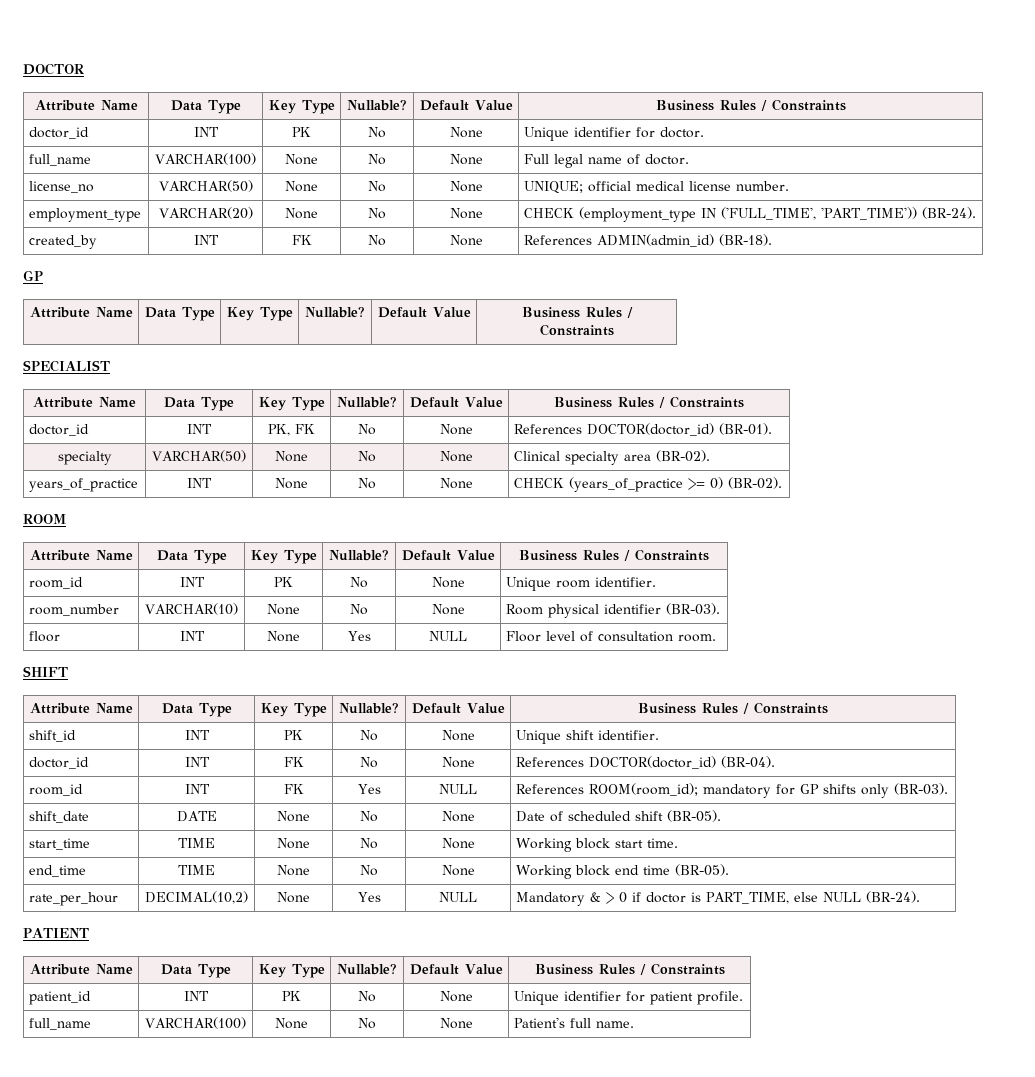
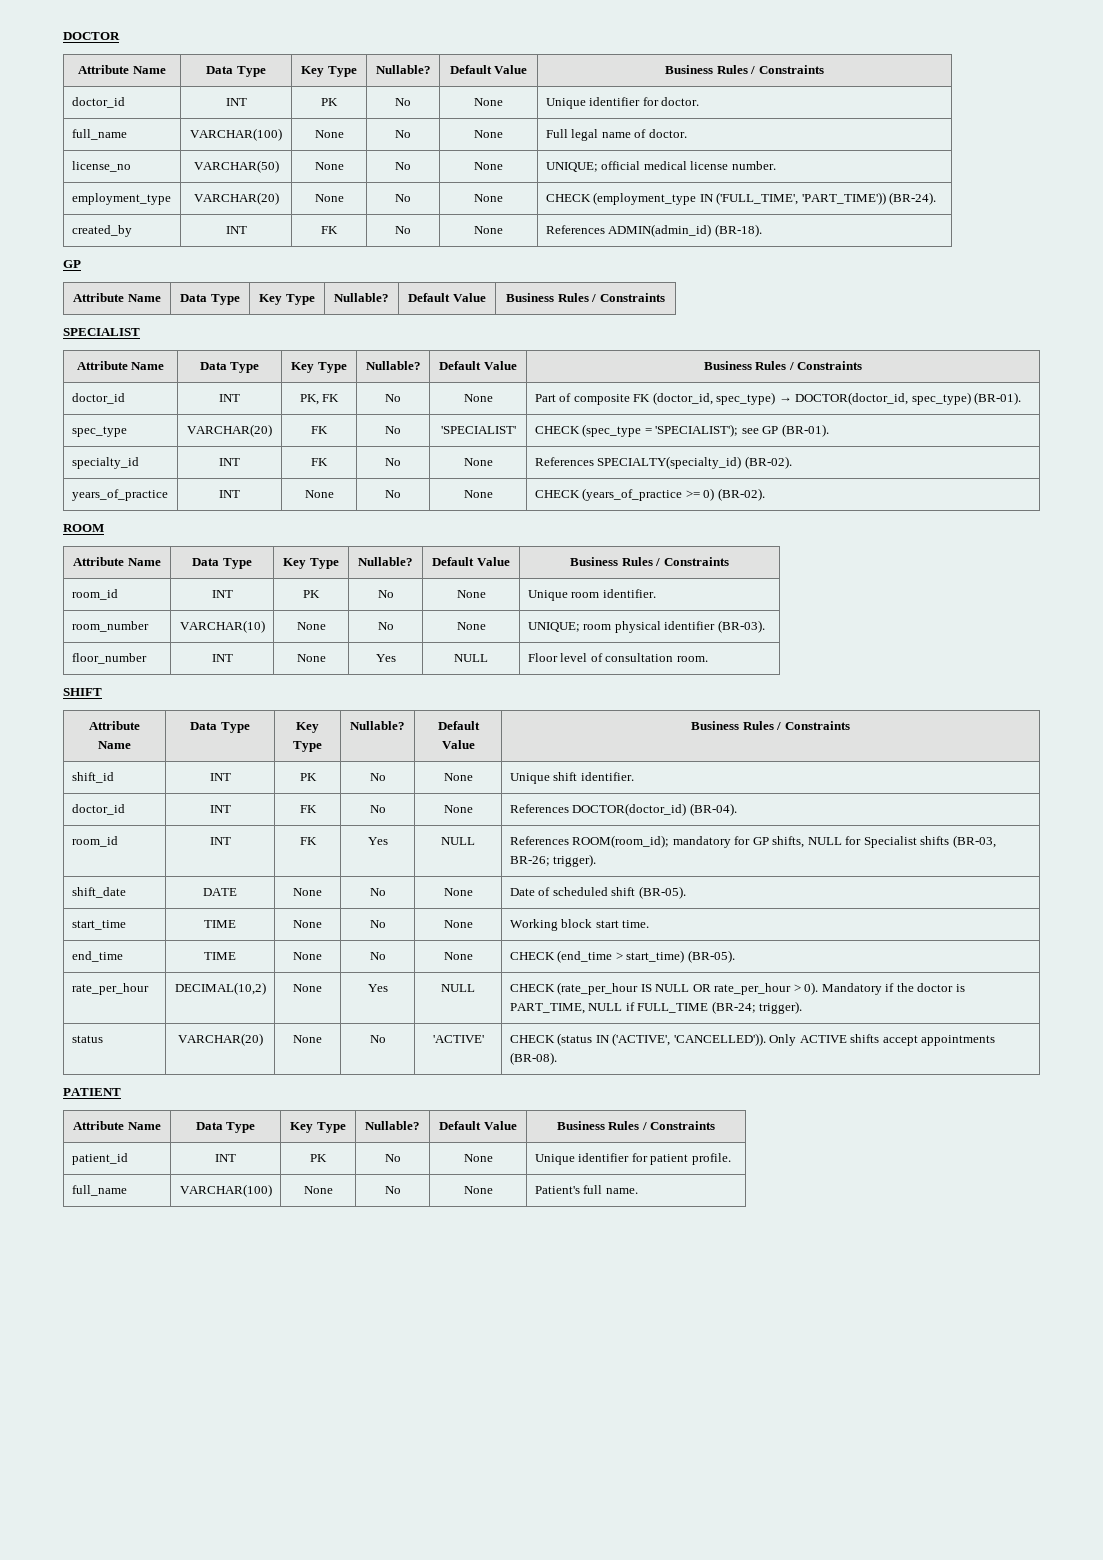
- doctor_id | INT | PK, FK | No | None | References DOCTOR(doctor_id) (BR-01).
- specialty | VARCHAR(50) | None | No | None | Clinical specialty area (BR-02).
+ doctor_id | INT | PK, FK | No | None | Part of composite FK (doctor_id, spec_type) → DOCTOR(doctor_id, spec_type) (BR-01).
+ spec_type | VARCHAR(20) | FK | No | 'SPECIALIST' | CHECK (spec_type = 'SPECIALIST'); see GP (BR-01).
+ specialty_id | INT | FK | No | None | References SPECIALTY(specialty_id) (BR-02).
- room_number | VARCHAR(10) | None | No | None | Room physical identifier (BR-03).
+ room_number | VARCHAR(10) | None | No | None | UNIQUE; room physical identifier (BR-03).
- floor | INT | None | Yes | NULL | Floor level of consultation room.
+ floor_number | INT | None | Yes | NULL | Floor level of consultation room.
- room_id | INT | FK | Yes | NULL | References ROOM(room_id); mandatory for GP shifts only (BR-03).
+ room_id | INT | FK | Yes | NULL | References ROOM(room_id); mandatory for GP shifts, NULL for Specialist shifts (BR-03, BR-26; trigger).
- end_time | TIME | None | No | None | Working block end time (BR-05).
+ end_time | TIME | None | No | None | CHECK (end_time > start_time) (BR-05).
- rate_per_hour | DECIMAL(10,2) | None | Yes | NULL | Mandatory & > 0 if doctor is PART_TIME, else NULL (BR-24).
+ rate_per_hour | DECIMAL(10,2) | None | Yes | NULL | CHECK (rate_per_hour IS NULL OR rate_per_hour > 0). Mandatory if the doctor is PART_TIME, NULL if FULL_TIME (BR-24; trigger).
+ status | VARCHAR(20) | None | No | 'ACTIVE' | CHECK (status IN ('ACTIVE', 'CANCELLED')). Only ACTIVE shifts accept appointments (BR-08).

